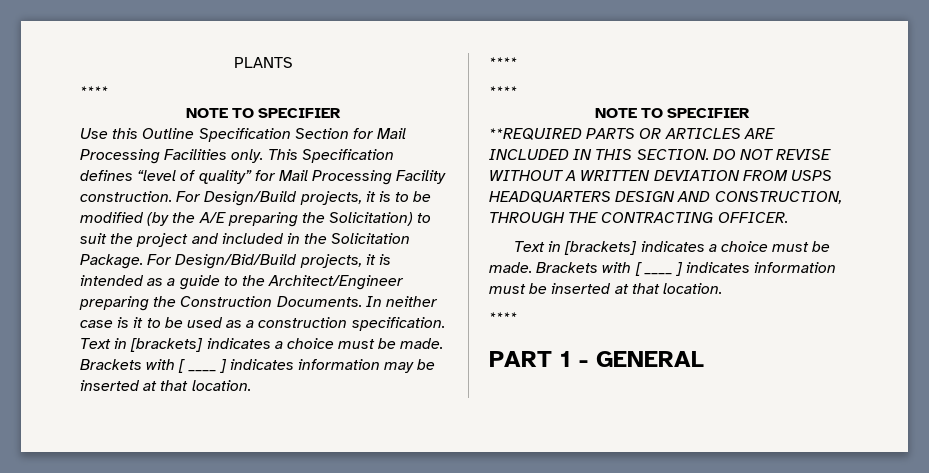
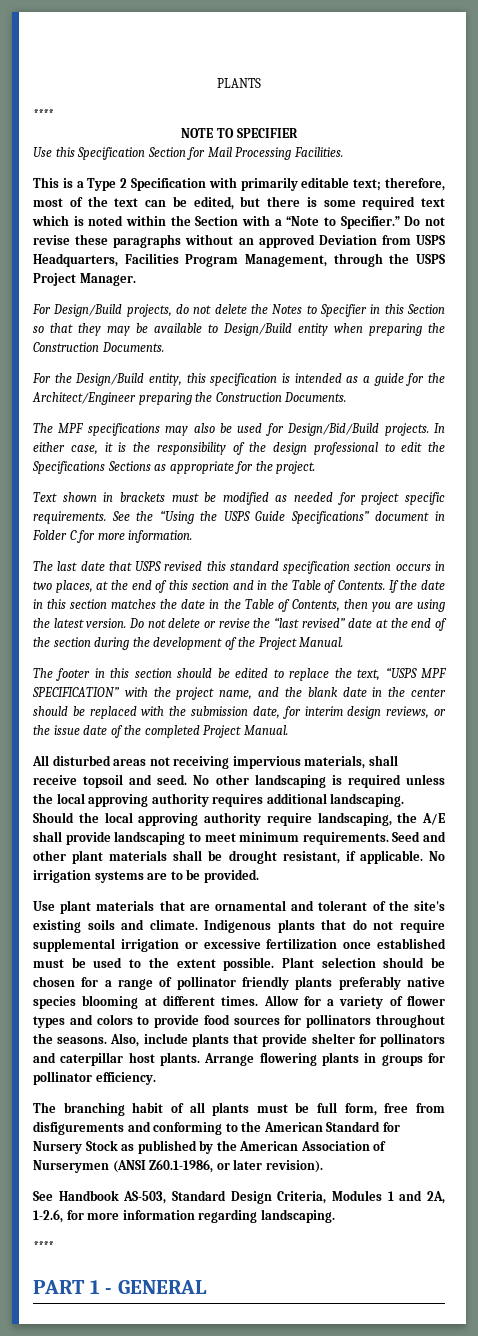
- Use this Outline Specification Section for Mail Processing Facilities only. This Specification defines “level of quality” for Mail Processing Facility construction. For Design/Build projects, it is to be modified (by the A/E preparing the Solicitation) to suit the project and included in the Solicitation Package. For Design/Bid/Build projects, it is intended as a guide to the Architect/Engineer preparing the Construction Documents. In neither case is it to be used as a construction specification. Text in [brackets] indicates a choice must be made. Brackets with [ ____ ] indicates information may be inserted at that location.
- ****
- ****
- NOTE TO SPECIFIER
- **REQUIRED PARTS OR ARTICLES ARE INCLUDED IN THIS SECTION. DO NOT REVISE WITHOUT A WRITTEN DEVIATION FROM USPS HEADQUARTERS DESIGN AND CONSTRUCTION, THROUGH THE CONTRACTING OFFICER.
- Text in [brackets] indicates a choice must be made. Brackets with [ ____ ] indicates information must be inserted at that location.
+ Use this Specification Section for Mail Processing Facilities.
+ This is a Type 2 Specification with primarily editable text; therefore, most of the text can be edited, but there is some required text which is noted within the Section with a “Note to Specifier.” Do not revise these paragraphs without an approved Deviation from USPS Headquarters, Facilities Program Management, through the USPS Project Manager.
+ For Design/Build projects, do not delete the Notes to Specifier in this Section so that they may be available to Design/Build entity when preparing the Construction Documents.
+ For the Design/Build entity, this specification is intended as a guide for the Architect/Engineer preparing the Construction Documents.
+ The MPF specifications may also be used for Design/Bid/Build projects. In either case, it is the responsibility of the design professional to edit the Specifications Sections as appropriate for the project.
+ Text shown in brackets must be modified as needed for project specific requirements. See the “Using the USPS Guide Specifications” document in Folder C for more information.
+ The last date that USPS revised this standard specification section occurs in two places, at the end of this section and in the Table of Contents. If the date in this section matches the date in the Table of Contents, then you are using the latest version. Do not delete or revise the “last revised” date at the end of the section during the development of the Project Manual.
+ The footer in this section should be edited to replace the text, “USPS MPF SPECIFICATION” with the project name, and the blank date in the center should be replaced with the submission date, for interim design reviews, or the issue date of the completed Project Manual.
+ All disturbed areas not receiving impervious materials, shall receive topsoil and seed. No other landscaping is required unless the local approving authority requires additional landscaping. Should the local approving authority require landscaping, the A/E shall provide landscaping to meet minimum requirements. Seed and other plant materials shall be drought resistant, if applicable. No irrigation systems are to be provided.
+ Use plant materials that are ornamental and tolerant of the site's existing soils and climate. Indigenous plants that do not require supplemental irrigation or excessive fertilization once established must be used to the extent possible. Plant selection should be chosen for a range of pollinator friendly plants preferably native species blooming at different times. Allow for a variety of flower types and colors to provide food sources for pollinators throughout the seasons. Also, include plants that provide shelter for pollinators and caterpillar host plants. Arrange flowering plants in groups for pollinator efficiency.
+ The branching habit of all plants must be full form, free from disfigurements and conforming to the American Standard for Nursery Stock as published by the American Association of Nurserymen (ANSI Z60.1-1986, or later revision).
+ See Handbook AS-503, Standard Design Criteria, Modules 1 and 2A, 1-2.6, for more information regarding landscaping.

